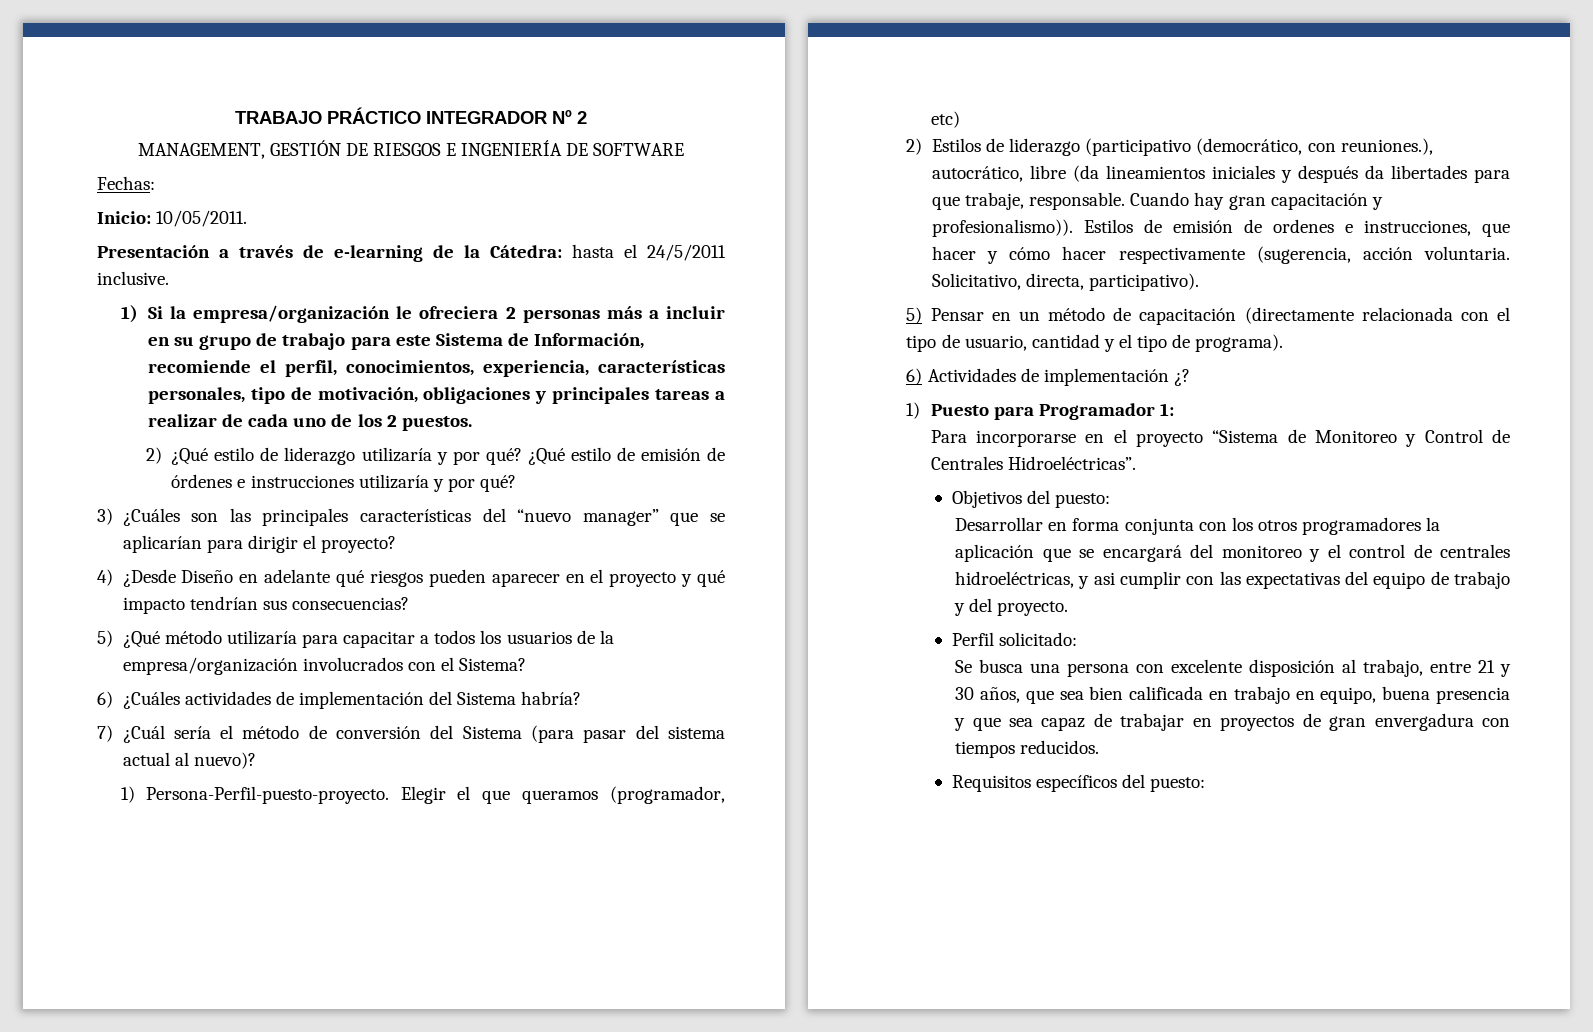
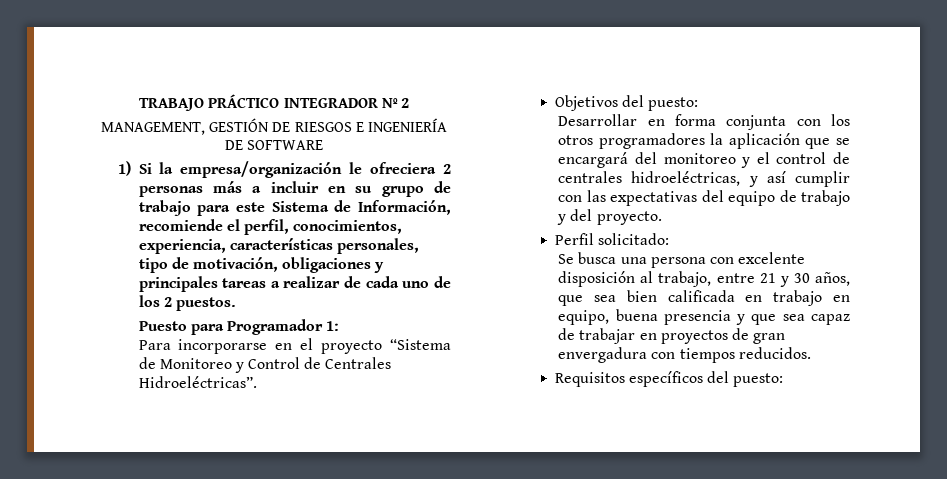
- Fechas:
- Inicio: 10/05/2011.
- Presentación a través de e-learning de la Cátedra: hasta el 24/5/2011 inclusive.
- 2) ¿Qué estilo de liderazgo utilizaría y por qué? ¿Qué estilo de emisión de órdenes e instrucciones utilizaría y por qué?
- 3) ¿Cuáles son las principales características del “nuevo manager” que se aplicarían para dirigir el proyecto?
- 4) ¿Desde Diseño en adelante qué riesgos pueden aparecer en el proyecto y qué impacto tendrían sus consecuencias?
- 5) ¿Qué método utilizaría para capacitar a todos los usuarios de la empresa/organización involucrados con el Sistema?
- 6) ¿Cuáles actividades de implementación del Sistema habría?
- 7) ¿Cuál sería el método de conversión del Sistema (para pasar del sistema actual al nuevo)?
- 1) Persona-Perfil-puesto-proyecto. Elegir el que queramos (programador, etc)
- 2) Estilos de liderazgo (participativo (democrático, con reuniones.), autocrático, libre (da lineamientos iniciales y después da libertades para que trabaje, responsable. Cuando hay gran capacitación y profesionalismo)). Estilos de emisión de ordenes e instrucciones, que hacer y cómo hacer respectivamente (sugerencia, acción voluntaria. Solicitativo, directa, participativo).
- 5) Pensar en un método de capacitación (directamente relacionada con el tipo de usuario, cantidad y el tipo de programa).
- 6) Actividades de implementación ¿?
- 1) Puesto para Programador 1:
+ Puesto para Programador 1:
- Desarrollar en forma conjunta con los otros programadores la aplicación que se encargará del monitoreo y el control de centrales hidroeléctricas, y asi cumplir con las expectativas del equipo de trabajo y del proyecto.
+ Desarrollar en forma conjunta con los otros programadores la aplicación que se encargará del monitoreo y el control de centrales hidroeléctricas, y así cumplir con las expectativas del equipo de trabajo y del proyecto.

